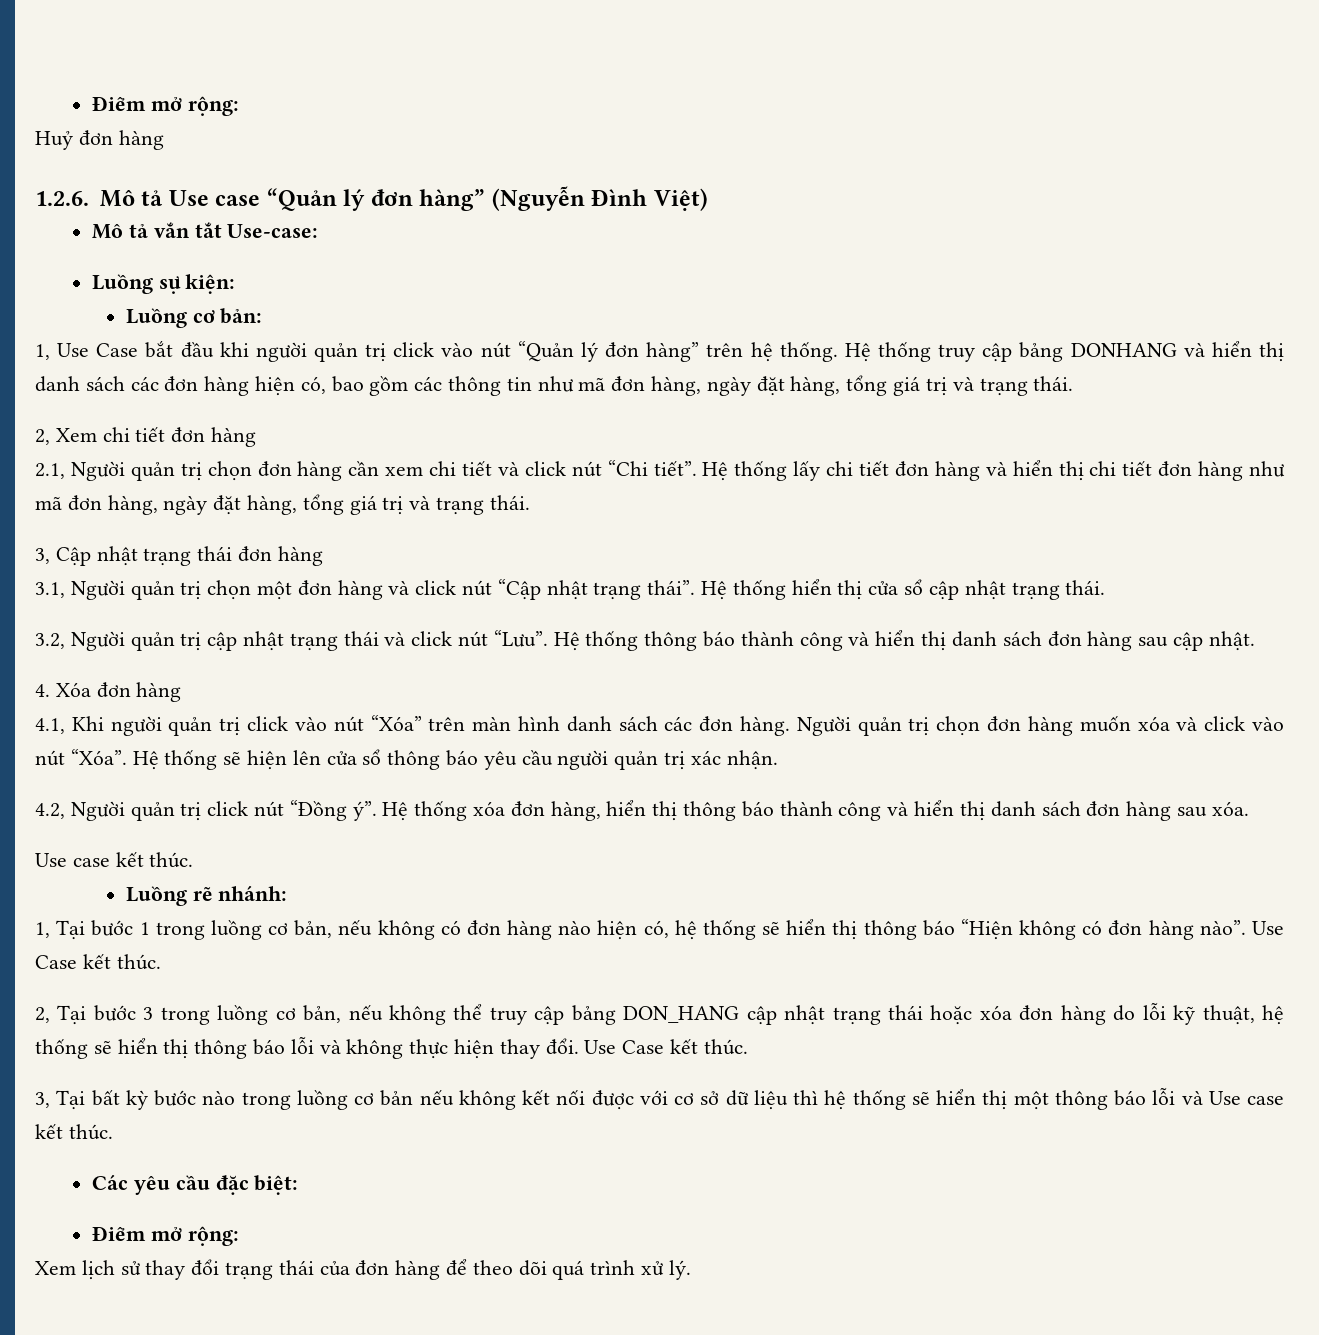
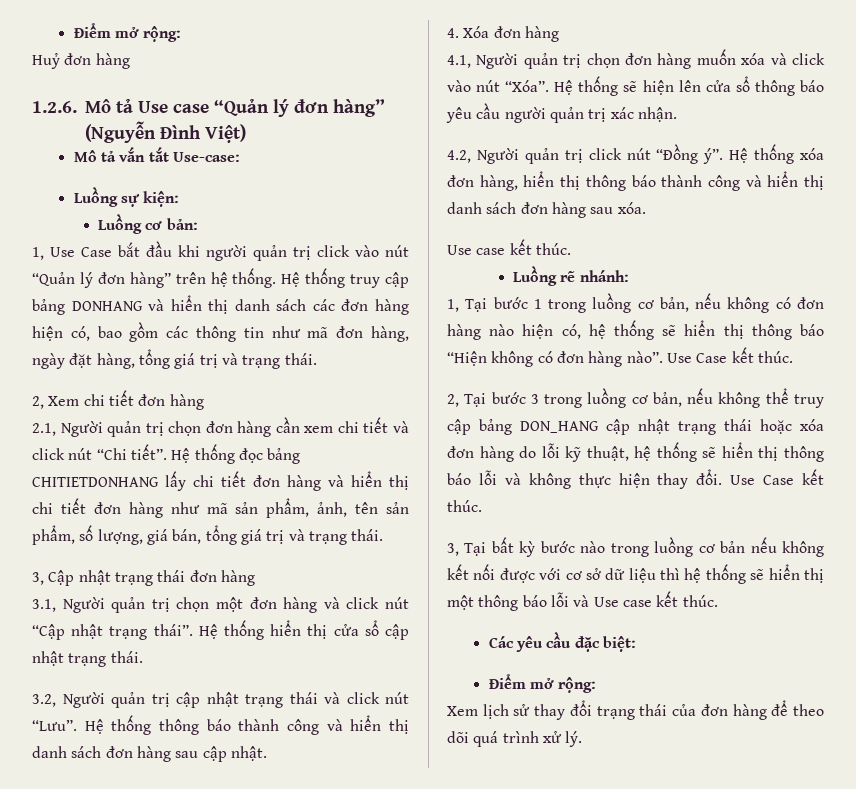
- Hệ thống lấy chi tiết đơn hàng và hiển thị chi tiết đơn hàng như mã đơn hàng, ngày đặt hàng, tổng giá trị và trạng thái.
+ Hệ thống đọc bảng CHITIETDONHANG lấy chi tiết đơn hàng và hiển thị chi tiết đơn hàng như mã sản phẩm, ảnh, tên sản phẩm, số lượng, giá bán, tổng giá trị và trạng thái.
- 4.1, Khi người quản trị click vào nút “Xóa” trên màn hình danh sách các đơn hàng. Người quản trị chọn đơn hàng muốn xóa và click vào nút “Xóa”.
+ 4.1, Người quản trị chọn đơn hàng muốn xóa và click vào nút “Xóa”.

